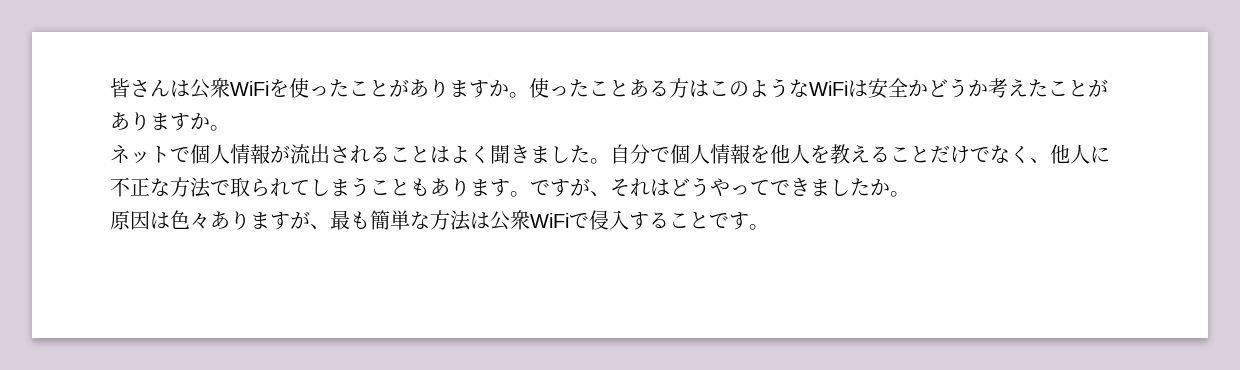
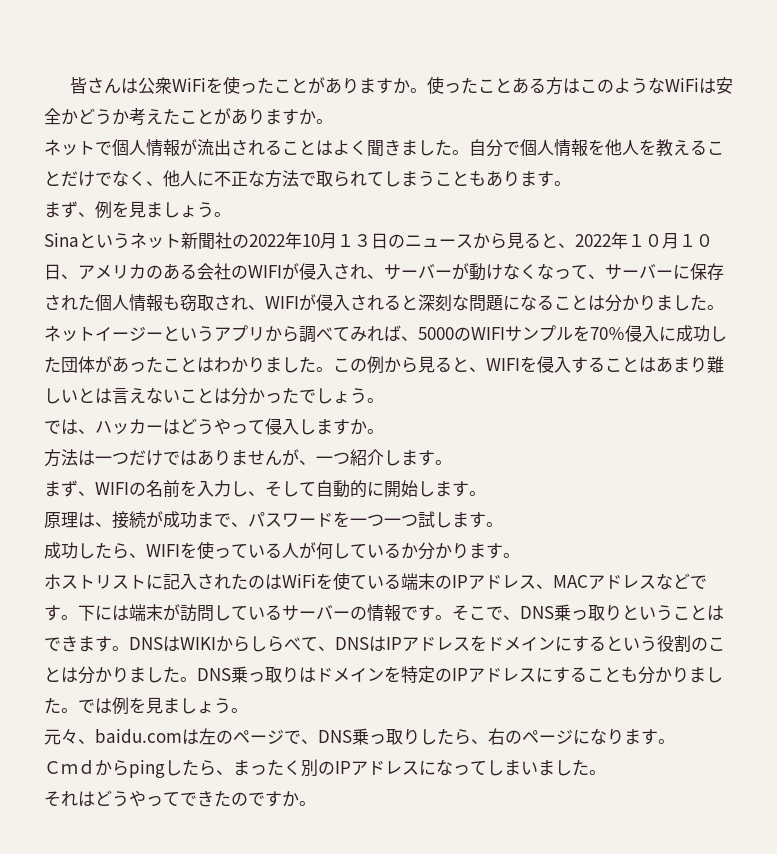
- 自分で個人情報を他人を教えることだけでなく、他人に不正な方法で取られてしまうこともあります。ですが、それはどうやってできましたか。
- 原因は色々ありますが、最も簡単な方法は公衆WiFiで侵入することです。
+ 自分で個人情報を他人を教えることだけでなく、他人に不正な方法で取られてしまうこともあります。
+ まず、例を見ましょう。
+ Sinaというネット新聞社の2022年10月１３日のニュースから見ると、2022年１０月１０日、アメリカのある会社のWIFIが侵入され、サーバーが動けなくなって、サーバーに保存された個人情報も窃取され、WIFIが侵入されると深刻な問題になることは分かりました。ネットイージーというアプリから調べてみれば、5000のWIFIサンプルを70％侵入に成功した団体があったことはわかりました。この例から見ると、WIFIを侵入することはあまり難しいとは言えないことは分かったでしょう。
+ では、ハッカーはどうやって侵入しますか。
+ 方法は一つだけではありませんが、一つ紹介します。
+ まず、WIFIの名前を入力し、そして自動的に開始します。
+ 原理は、接続が成功まで、パスワードを一つ一つ試します。
+ 成功したら、WIFIを使っている人が何しているか分かります。
+ ホストリストに記入されたのはWiFiを使ている端末のIPアドレス、MACアドレスなどです。下には端末が訪問しているサーバーの情報です。そこで、DNS乗っ取りということはできます。DNSはWIKIからしらべて、DNSはIPアドレスをドメインにするという役割のことは分かりました。DNS乗っ取りはドメインを特定のIPアドレスにすることも分かりました。では例を見ましょう。
+ 元々、baidu.comは左のページで、DNS乗っ取りしたら、右のページになります。
+ Ｃｍｄからpingしたら、まったく別のIPアドレスになってしまいました。
+ それはどうやってできたのですか。

